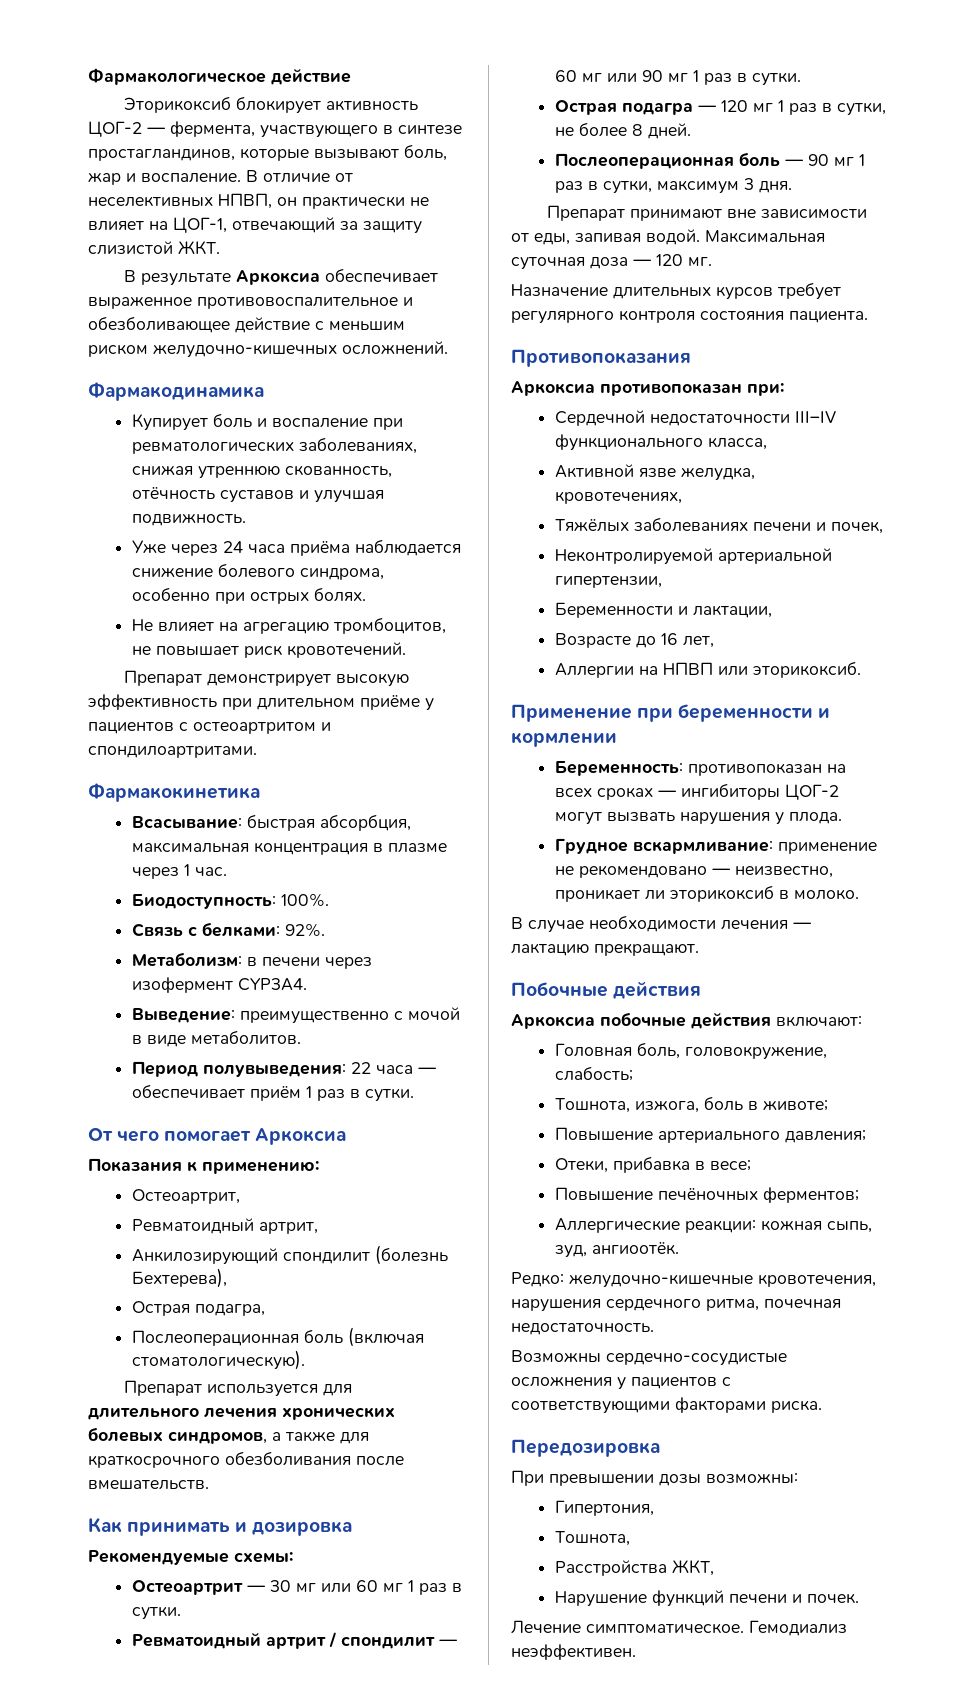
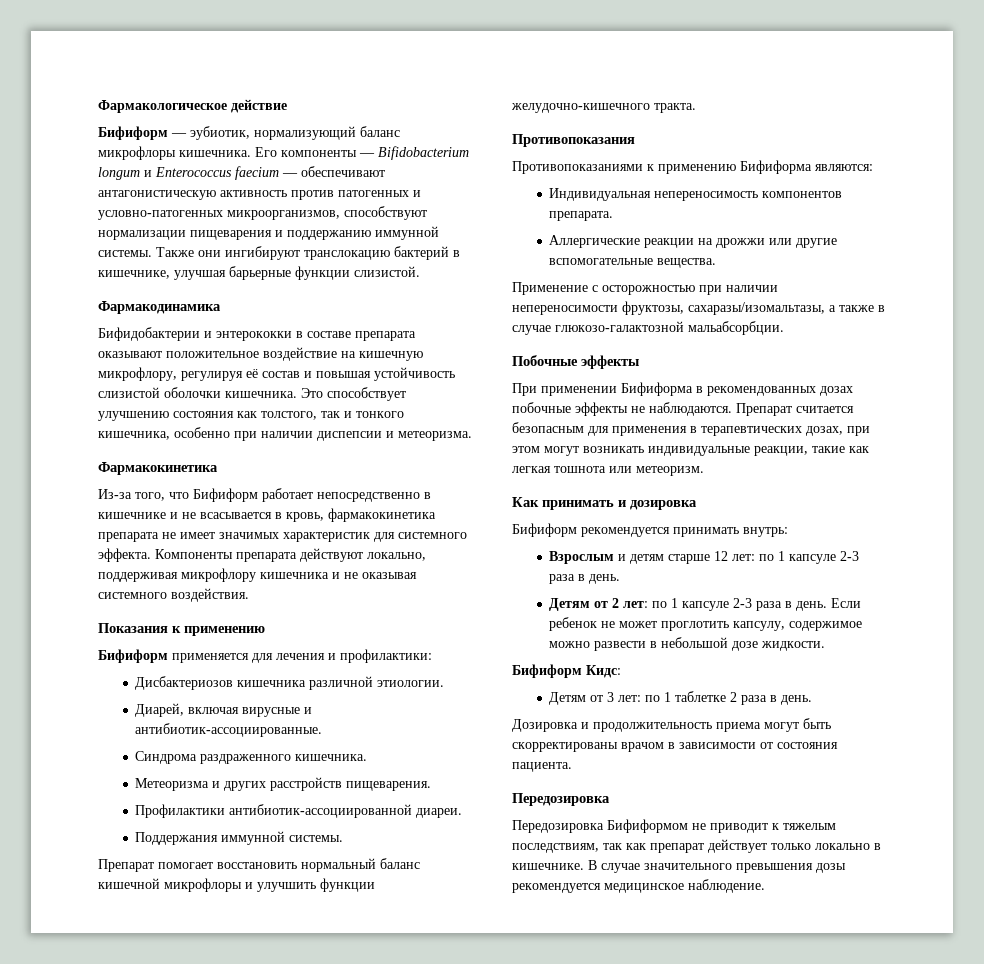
- Эторикоксиб блокирует активность ЦОГ-2 — фермента, участвующего в синтезе простагландинов, которые вызывают боль, жар и воспаление. В отличие от неселективных НПВП, он практически не влияет на ЦОГ-1, отвечающий за защиту слизистой ЖКТ.
- В результате Аркоксиа обеспечивает выраженное противовоспалительное и обезболивающее действие с меньшим риском желудочно-кишечных осложнений.
+ Бифиформ — эубиотик, нормализующий баланс микрофлоры кишечника. Его компоненты — Bifidobacterium longum и Enterococcus faecium — обеспечивают антагонистическую активность против патогенных и условно-патогенных микроорганизмов, способствуют нормализации пищеварения и поддержанию иммунной системы. Также они ингибируют транслокацию бактерий в кишечнике, улучшая барьерные функции слизистой.
  Фармакодинамика
- Купирует боль и воспаление при ревматологических заболеваниях, снижая утреннюю скованность, отёчность суставов и улучшая подвижность.
- Уже через 24 часа приёма наблюдается снижение болевого синдрома, особенно при острых болях.
- Не влияет на агрегацию тромбоцитов, не повышает риск кровотечений.
- Препарат демонстрирует высокую эффективность при длительном приёме у пациентов с остеоартритом и спондилоартритами.
+ Бифидобактерии и энтерококки в составе препарата оказывают положительное воздействие на кишечную микрофлору, регулируя её состав и повышая устойчивость слизистой оболочки кишечника. Это способствует улучшению состояния как толстого, так и тонкого кишечника, особенно при наличии диспепсии и метеоризма.
  Фармакокинетика
- Всасывание: быстрая абсорбция, максимальная концентрация в плазме через 1 час.
- Биодоступность: 100%.
- Связь с белками: 92%.
- Метаболизм: в печени через изофермент CYP3A4.
- Выведение: преимущественно с мочой в виде метаболитов.
- Период полувыведения: 22 часа — обеспечивает приём 1 раз в сутки.
- От чего помогает Аркоксиа
- Показания к применению:
- Остеоартрит,
- Ревматоидный артрит,
- Анкилозирующий спондилит (болезнь Бехтерева),
- Острая подагра,
- Послеоперационная боль (включая стоматологическую).
- Препарат используется для длительного лечения хронических болевых синдромов, а также для краткосрочного обезболивания после вмешательств.
+ Из-за того, что Бифиформ работает непосредственно в кишечнике и не всасывается в кровь, фармакокинетика препарата не имеет значимых характеристик для системного эффекта. Компоненты препарата действуют локально, поддерживая микрофлору кишечника и не оказывая системного воздействия.
+ Показания к применению
+ Бифиформ применяется для лечения и профилактики:
+ Дисбактериозов кишечника различной этиологии.
+ Диарей, включая вирусные и антибиотик-ассоциированные.
+ Синдрома раздраженного кишечника.
+ Метеоризма и других расстройств пищеварения.
+ Профилактики антибиотик-ассоциированной диареи.
+ Поддержания иммунной системы.
+ Препарат помогает восстановить нормальный баланс кишечной микрофлоры и улучшить функции желудочно-кишечного тракта.
+ Противопоказания
+ Противопоказаниями к применению Бифиформа являются:
+ Индивидуальная непереносимость компонентов препарата.
+ Аллергические реакции на дрожжи или другие вспомогательные вещества.
+ Применение с осторожностью при наличии непереносимости фруктозы, сахаразы/изомальтазы, а также в случае глюкозо-галактозной мальабсорбции.
+ Побочные эффекты
+ При применении Бифиформа в рекомендованных дозах побочные эффекты не наблюдаются. Препарат считается безопасным для применения в терапевтических дозах, при этом могут возникать индивидуальные реакции, такие как легкая тошнота или метеоризм.
  Как принимать и дозировка
- Рекомендуемые схемы:
- Остеоартрит — 30 мг или 60 мг 1 раз в сутки.
- Ревматоидный артрит / спондилит — 60 мг или 90 мг 1 раз в сутки.
- Острая подагра — 120 мг 1 раз в сутки, не более 8 дней.
- Послеоперационная боль — 90 мг 1 раз в сутки, максимум 3 дня.
- Препарат принимают вне зависимости от еды, запивая водой. Максимальная суточная доза — 120 мг.
- Назначение длительных курсов требует регулярного контроля состояния пациента.
- Противопоказания
- Аркоксиа противопоказан при:
- Сердечной недостаточности III–IV функционального класса,
- Активной язве желудка, кровотечениях,
- Тяжёлых заболеваниях печени и почек,
- Неконтролируемой артериальной гипертензии,
- Беременности и лактации,
- Возрасте до 16 лет,
- Аллергии на НПВП или эторикоксиб.
- Применение при беременности и кормлении
- Беременность: противопоказан на всех сроках — ингибиторы ЦОГ-2 могут вызвать нарушения у плода.
- Грудное вскармливание: применение не рекомендовано — неизвестно, проникает ли эторикоксиб в молоко.
- В случае необходимости лечения — лактацию прекращают.
- Побочные действия
- Аркоксиа побочные действия включают:
- Головная боль, головокружение, слабость;
- Тошнота, изжога, боль в животе;
- Повышение артериального давления;
- Отеки, прибавка в весе;
- Повышение печёночных ферментов;
- Аллергические реакции: кожная сыпь, зуд, ангиоотёк.
- Редко: желудочно-кишечные кровотечения, нарушения сердечного ритма, почечная недостаточность.
- Возможны сердечно-сосудистые осложнения у пациентов с соответствующими факторами риска.
+ Бифиформ рекомендуется принимать внутрь:
+ Взрослым и детям старше 12 лет: по 1 капсуле 2-3 раза в день.
+ Детям от 2 лет: по 1 капсуле 2-3 раза в день. Если ребенок не может проглотить капсулу, содержимое можно развести в небольшой дозе жидкости.
+ Бифиформ Кидс:
+ Детям от 3 лет: по 1 таблетке 2 раза в день.
+ Дозировка и продолжительность приема могут быть скорректированы врачом в зависимости от состояния пациента.
  Передозировка
- При превышении дозы возможны:
- Гипертония,
- Тошнота,
- Расстройства ЖКТ,
- Нарушение функций печени и почек.
- Лечение симптоматическое. Гемодиализ неэффективен.
+ Передозировка Бифиформом не приводит к тяжелым последствиям, так как препарат действует только локально в кишечнике. В случае значительного превышения дозы рекомендуется медицинское наблюдение.

